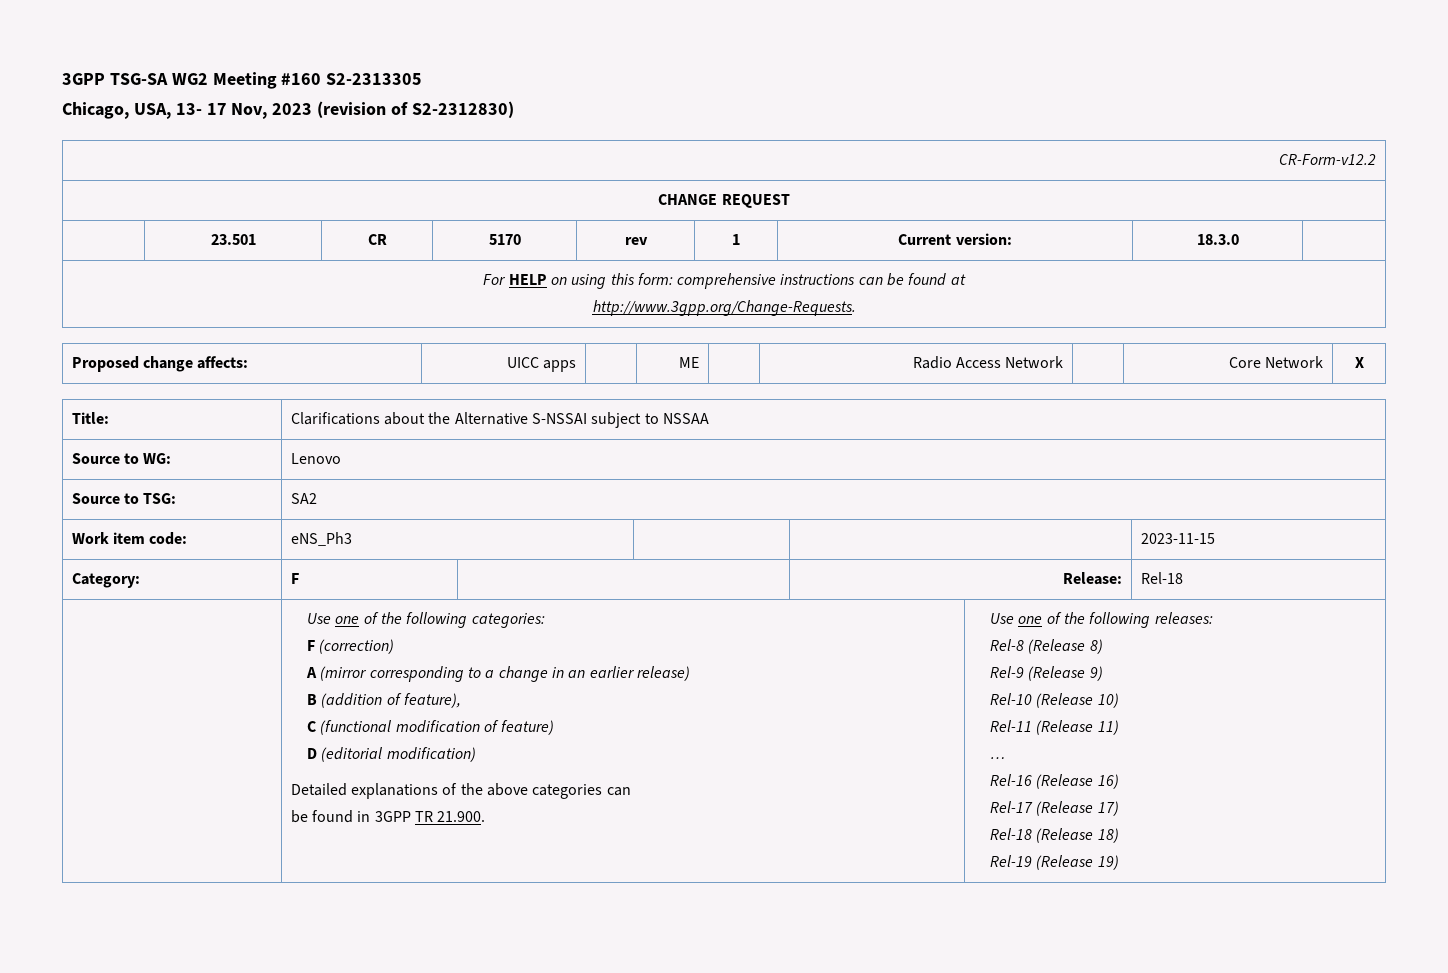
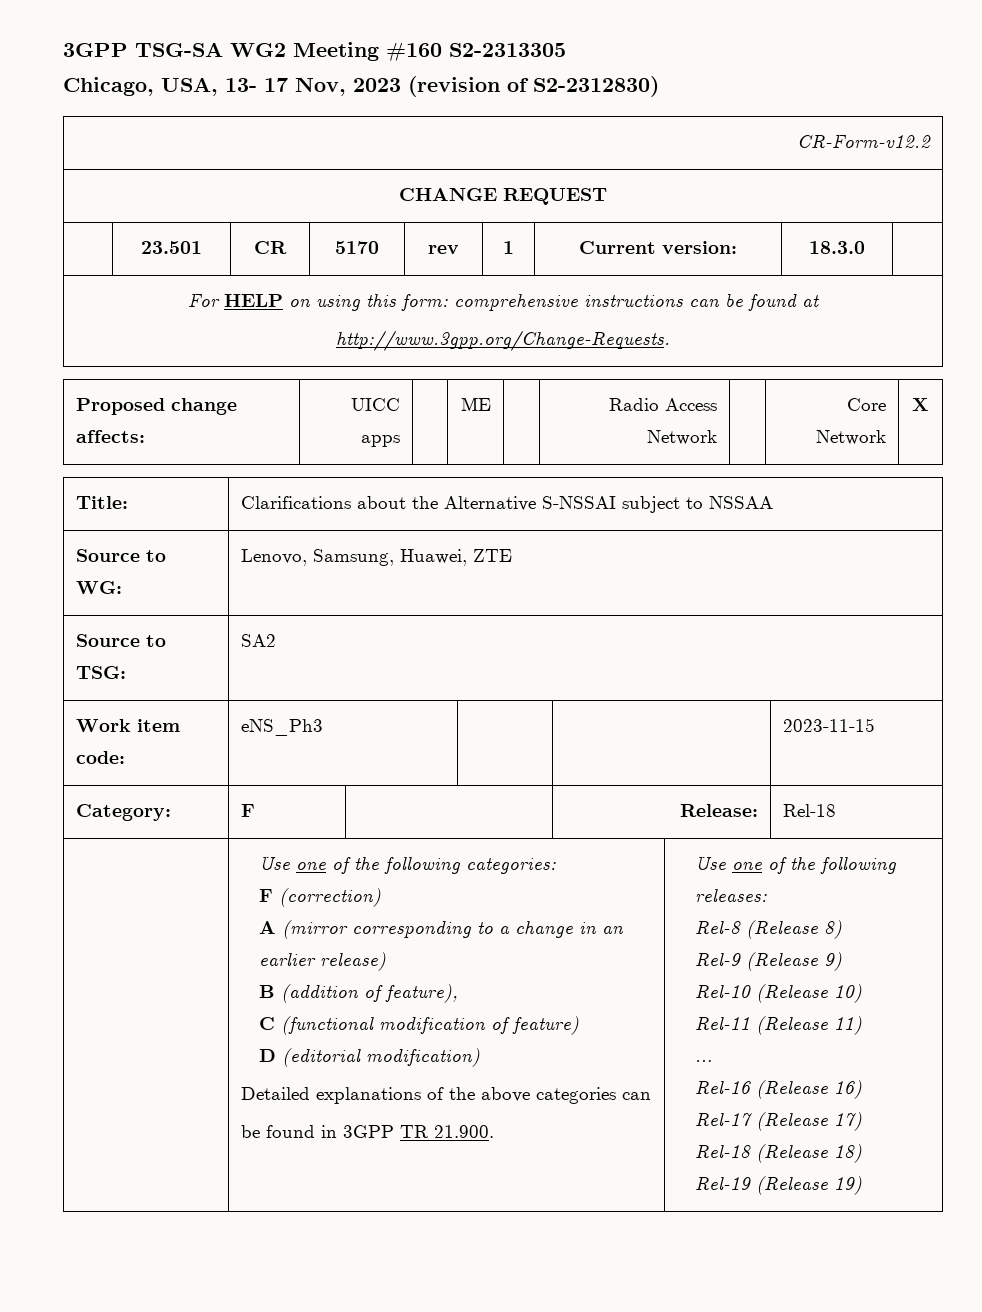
- Source to WG: | Lenovo
+ Source to WG: | Lenovo, Samsung, Huawei, ZTE

